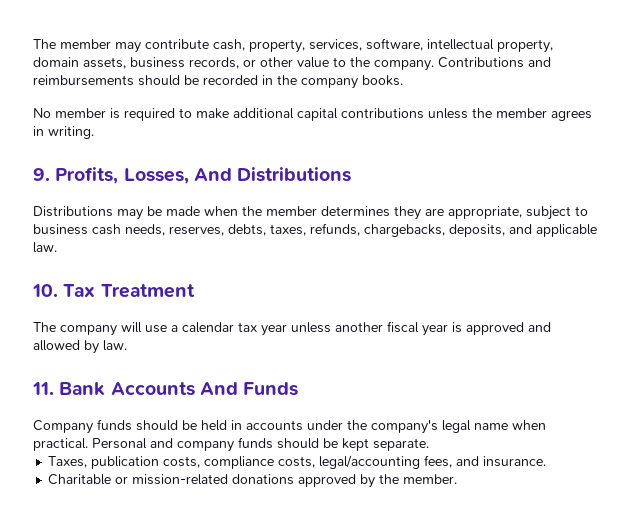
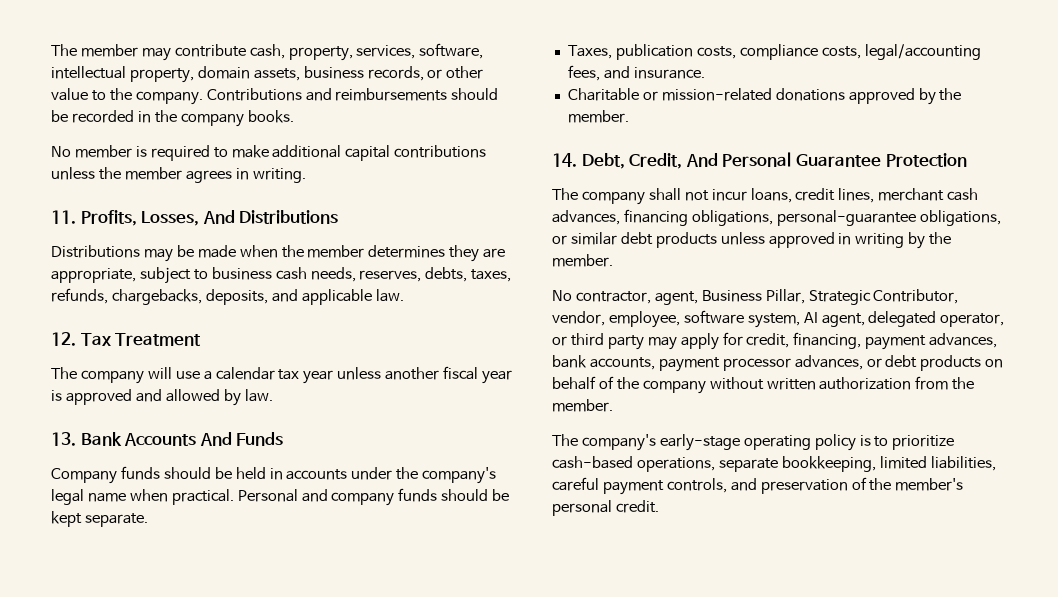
- 9. Profits, Losses, And Distributions
+ 11. Profits, Losses, And Distributions
- 10. Tax Treatment
+ 12. Tax Treatment
- 11. Bank Accounts And Funds
+ 13. Bank Accounts And Funds
+ 14. Debt, Credit, And Personal Guarantee Protection
+ The company shall not incur loans, credit lines, merchant cash advances, financing obligations, personal-guarantee obligations, or similar debt products unless approved in writing by the member.
+ No contractor, agent, Business Pillar, Strategic Contributor, vendor, employee, software system, AI agent, delegated operator, or third party may apply for credit, financing, payment advances, bank accounts, payment processor advances, or debt products on behalf of the company without written authorization from the member.
+ The company's early-stage operating policy is to prioritize cash-based operations, separate bookkeeping, limited liabilities, careful payment controls, and preservation of the member's personal credit.

